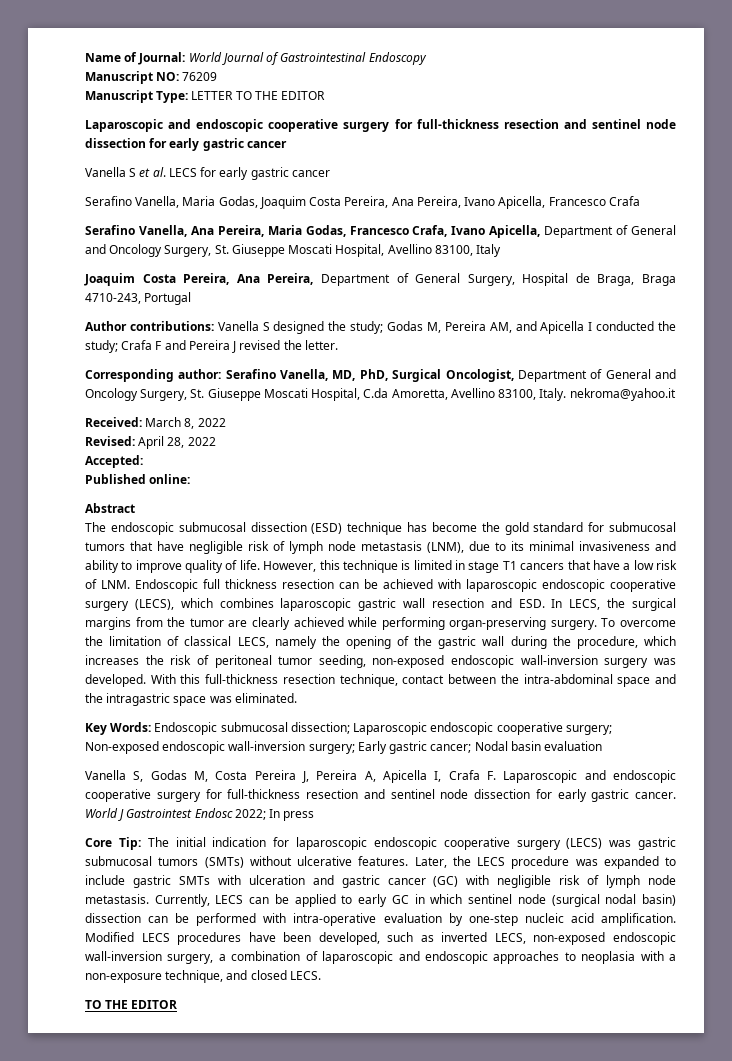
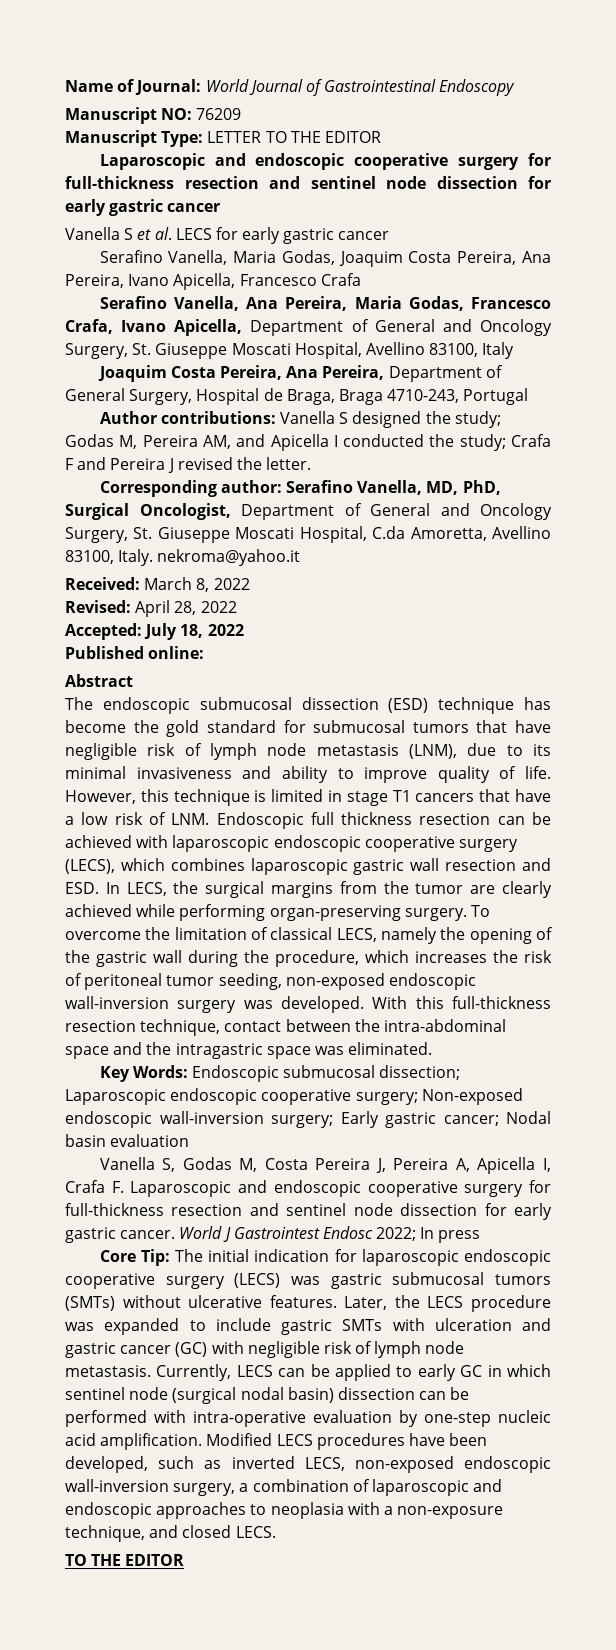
- Accepted:
+ Accepted: July 18, 2022

